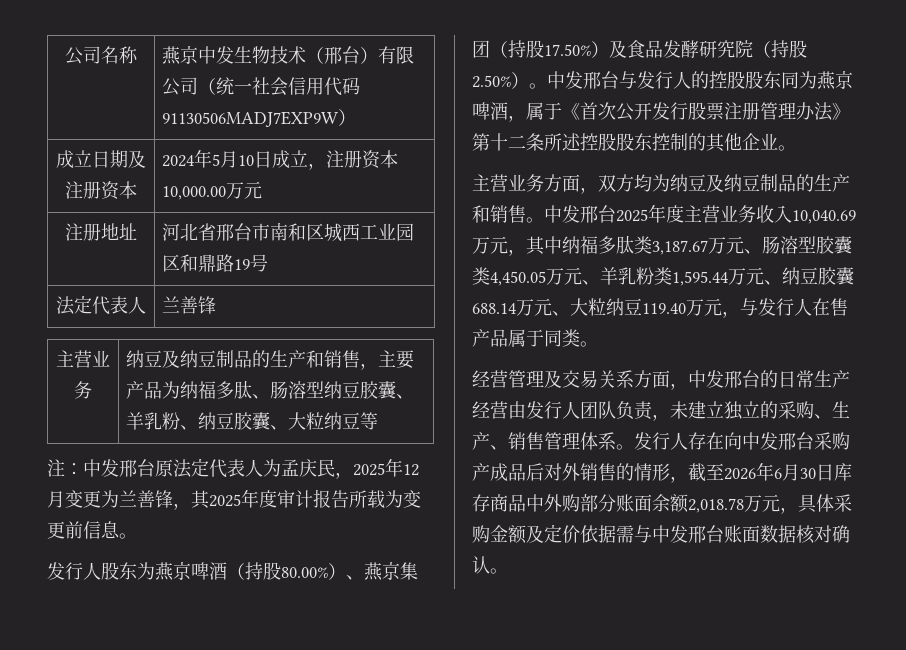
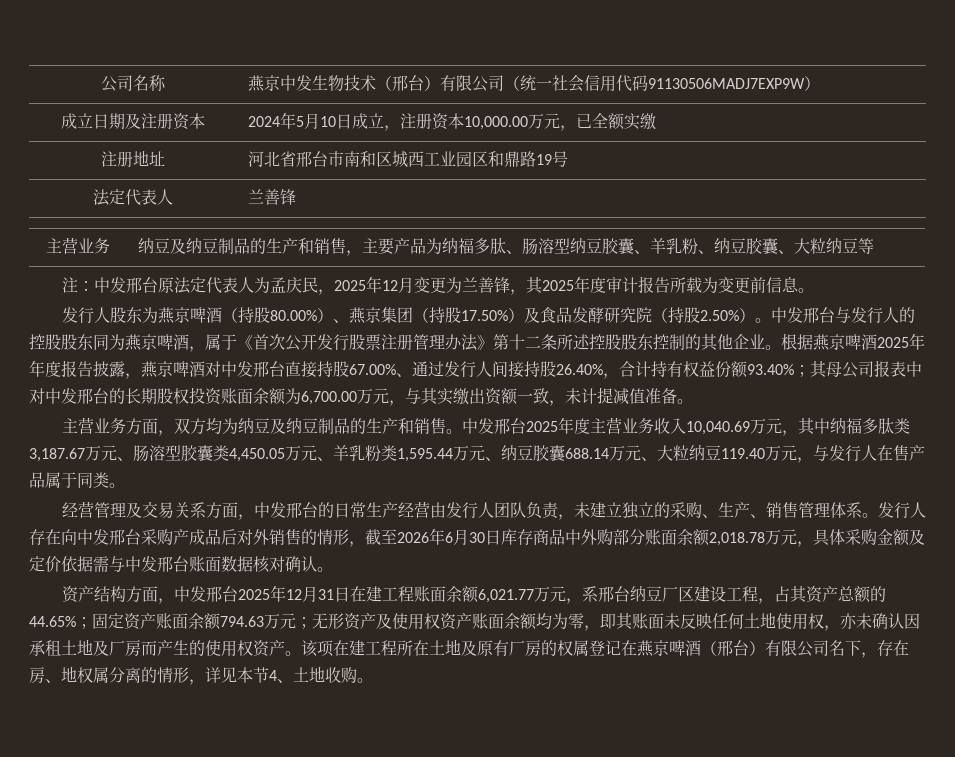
- 成立日期及注册资本 | 2024年5月10日成立，注册资本10,000.00万元
+ 成立日期及注册资本 | 2024年5月10日成立，注册资本10,000.00万元，已全额实缴
+ 根据燕京啤酒2025年年度报告披露，燕京啤酒对中发邢台直接持股67.00%、通过发行人间接持股26.40%，合计持有权益份额93.40%；其母公司报表中对中发邢台的长期股权投资账面余额为6,700.00万元，与其实缴出资额一致，未计提减值准备。
+ 资产结构方面，中发邢台2025年12月31日在建工程账面余额6,021.77万元，系邢台纳豆厂区建设工程，占其资产总额的44.65%；固定资产账面余额794.63万元；无形资产及使用权资产账面余额均为零，即其账面未反映任何土地使用权，亦未确认因承租土地及厂房而产生的使用权资产。该项在建工程所在土地及原有厂房的权属登记在燕京啤酒（邢台）有限公司名下，存在房、地权属分离的情形，详见本节4、土地收购。

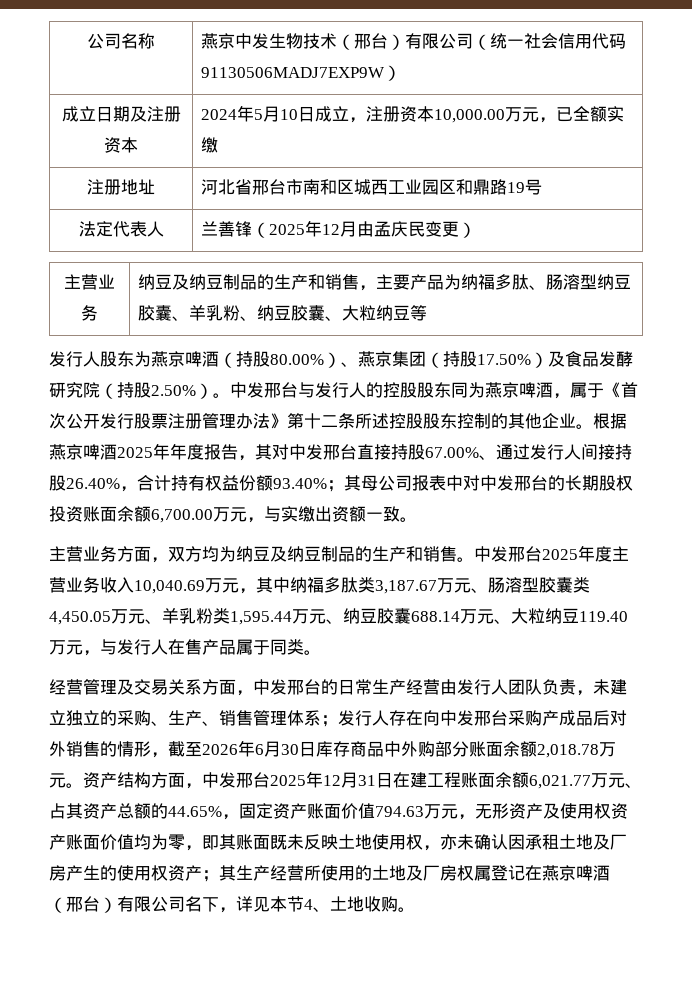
- 法定代表人 | 兰善锋
+ 法定代表人 | 兰善锋（2025年12月由孟庆民变更）
- 注：中发邢台原法定代表人为孟庆民，2025年12月变更为兰善锋，其2025年度审计报告所载为变更前信息。
- 根据燕京啤酒2025年年度报告披露，燕京啤酒对中发邢台直接持股67.00%、通过发行人间接持股26.40%，合计持有权益份额93.40%；其母公司报表中对中发邢台的长期股权投资账面余额为6,700.00万元，与其实缴出资额一致，未计提减值准备。
+ 根据燕京啤酒2025年年度报告，其对中发邢台直接持股67.00%、通过发行人间接持股26.40%，合计持有权益份额93.40%；其母公司报表中对中发邢台的长期股权投资账面余额6,700.00万元，与实缴出资额一致。
- 经营管理及交易关系方面，中发邢台的日常生产经营由发行人团队负责，未建立独立的采购、生产、销售管理体系。
+ 经营管理及交易关系方面，中发邢台的日常生产经营由发行人团队负责，未建立独立的采购、生产、销售管理体系；
- 发行人存在向中发邢台采购产成品后对外销售的情形，截至2026年6月30日库存商品中外购部分账面余额2,018.78万元，具体采购金额及定价依据需与中发邢台账面数据核对确认。
- 资产结构方面，中发邢台2025年12月31日在建工程账面余额6,021.77万元，系邢台纳豆厂区建设工程，占其资产总额的44.65%；固定资产账面余额794.63万元；无形资产及使用权资产账面余额均为零，即其账面未反映任何土地使用权，亦未确认因承租土地及厂房而产生的使用权资产。该项在建工程所在土地及原有厂房的权属登记在燕京啤酒（邢台）有限公司名下，存在房、地权属分离的情形，详见本节4、土地收购。
+ 发行人存在向中发邢台采购产成品后对外销售的情形，截至2026年6月30日库存商品中外购部分账面余额2,018.78万元。资产结构方面，中发邢台2025年12月31日在建工程账面余额6,021.77万元、占其资产总额的44.65%，固定资产账面价值794.63万元，无形资产及使用权资产账面价值均为零，即其账面既未反映土地使用权，亦未确认因承租土地及厂房产生的使用权资产；其生产经营所使用的土地及厂房权属登记在燕京啤酒（邢台）有限公司名下，详见本节4、土地收购。

